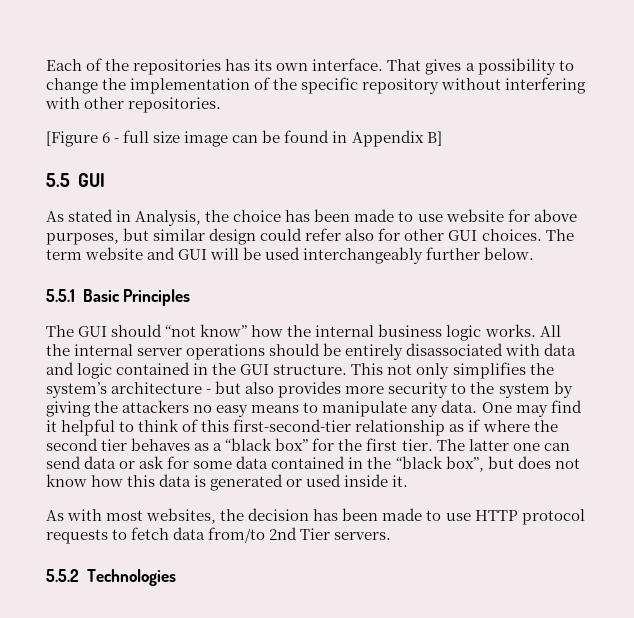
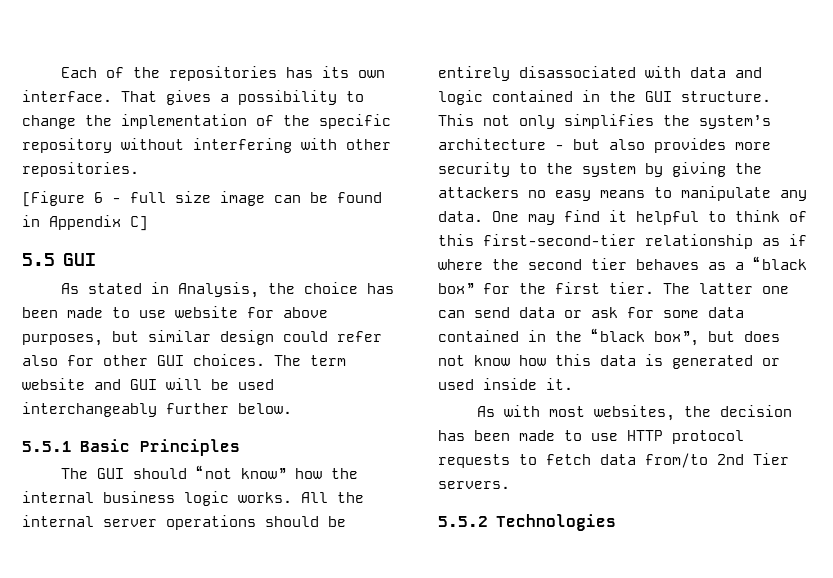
- [Figure 6 - full size image can be found in Appendix B]
+ [Figure 6 - full size image can be found in Appendix C]

